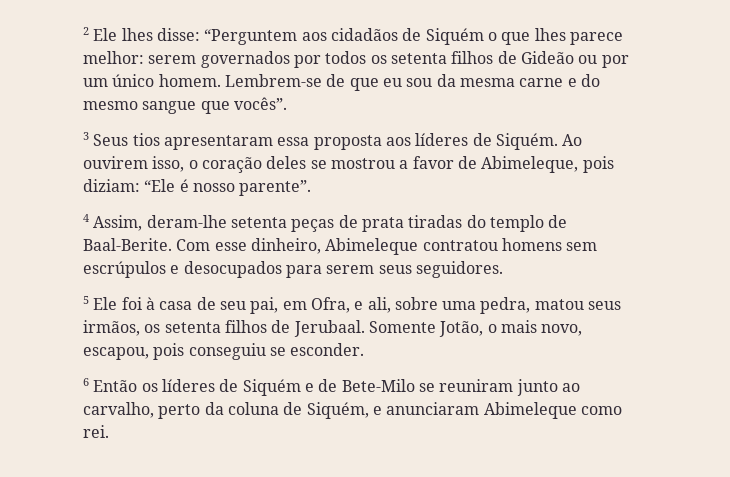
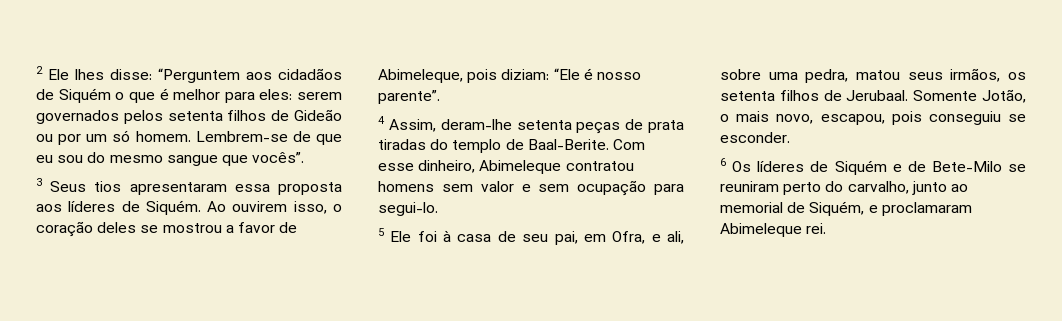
- 2 Ele lhes disse: “Perguntem aos cidadãos de Siquém o que lhes parece melhor: serem governados por todos os setenta filhos de Gideão ou por um único homem.
+ 2 Ele lhes disse: “Perguntem aos cidadãos de Siquém o que é melhor para eles: serem governados pelos setenta filhos de Gideão ou por um só homem.
- Lembrem-se de que eu sou da mesma carne e do mesmo sangue que vocês”.
+ Lembrem-se de que eu sou do mesmo sangue que vocês”.
- Com esse dinheiro, Abimeleque contratou homens sem escrúpulos e desocupados para serem seus seguidores.
+ Com esse dinheiro, Abimeleque contratou homens sem valor e sem ocupação para segui-lo.
- 6 Então os líderes de Siquém e de Bete-Milo se reuniram junto ao carvalho, perto da coluna de Siquém, e anunciaram Abimeleque como rei.
+ 6 Os líderes de Siquém e de Bete-Milo se reuniram perto do carvalho, junto ao memorial de Siquém, e proclamaram Abimeleque rei.

